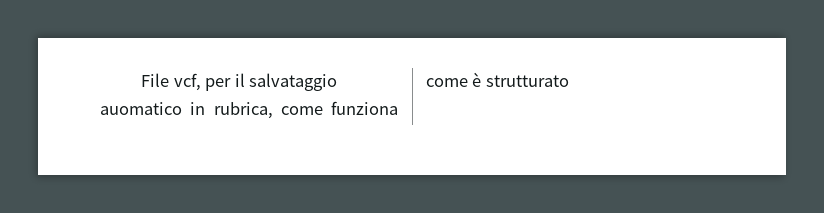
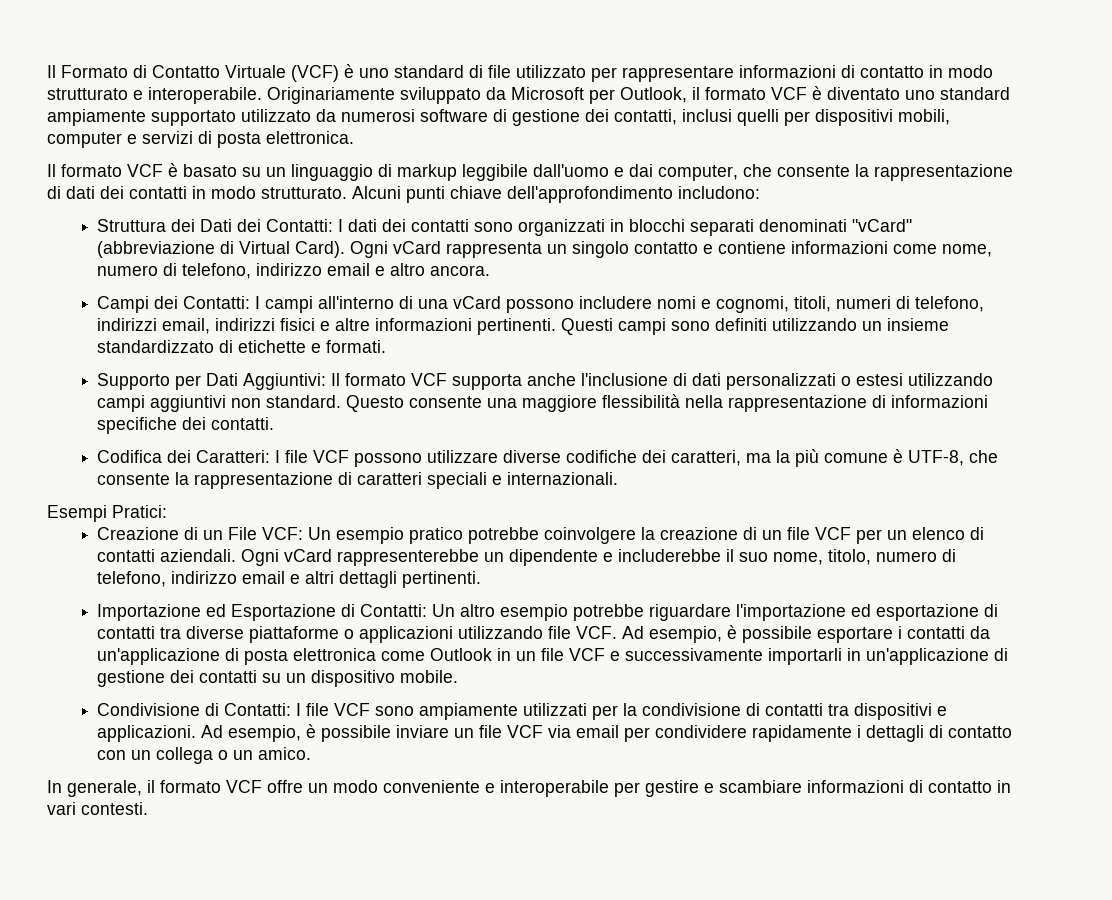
- File vcf, per il salvataggio auomatico in rubrica, come funziona come è strutturato
+ Il Formato di Contatto Virtuale (VCF) è uno standard di file utilizzato per rappresentare informazioni di contatto in modo strutturato e interoperabile. Originariamente sviluppato da Microsoft per Outlook, il formato VCF è diventato uno standard ampiamente supportato utilizzato da numerosi software di gestione dei contatti, inclusi quelli per dispositivi mobili, computer e servizi di posta elettronica.
+ Il formato VCF è basato su un linguaggio di markup leggibile dall'uomo e dai computer, che consente la rappresentazione di dati dei contatti in modo strutturato. Alcuni punti chiave dell'approfondimento includono:
+ Struttura dei Dati dei Contatti: I dati dei contatti sono organizzati in blocchi separati denominati "vCard" (abbreviazione di Virtual Card). Ogni vCard rappresenta un singolo contatto e contiene informazioni come nome, numero di telefono, indirizzo email e altro ancora.
+ Campi dei Contatti: I campi all'interno di una vCard possono includere nomi e cognomi, titoli, numeri di telefono, indirizzi email, indirizzi fisici e altre informazioni pertinenti. Questi campi sono definiti utilizzando un insieme standardizzato di etichette e formati.
+ Supporto per Dati Aggiuntivi: Il formato VCF supporta anche l'inclusione di dati personalizzati o estesi utilizzando campi aggiuntivi non standard. Questo consente una maggiore flessibilità nella rappresentazione di informazioni specifiche dei contatti.
+ Codifica dei Caratteri: I file VCF possono utilizzare diverse codifiche dei caratteri, ma la più comune è UTF-8, che consente la rappresentazione di caratteri speciali e internazionali.
+ Esempi Pratici:
+ Creazione di un File VCF: Un esempio pratico potrebbe coinvolgere la creazione di un file VCF per un elenco di contatti aziendali. Ogni vCard rappresenterebbe un dipendente e includerebbe il suo nome, titolo, numero di telefono, indirizzo email e altri dettagli pertinenti.
+ Importazione ed Esportazione di Contatti: Un altro esempio potrebbe riguardare l'importazione ed esportazione di contatti tra diverse piattaforme o applicazioni utilizzando file VCF. Ad esempio, è possibile esportare i contatti da un'applicazione di posta elettronica come Outlook in un file VCF e successivamente importarli in un'applicazione di gestione dei contatti su un dispositivo mobile.
+ Condivisione di Contatti: I file VCF sono ampiamente utilizzati per la condivisione di contatti tra dispositivi e applicazioni. Ad esempio, è possibile inviare un file VCF via email per condividere rapidamente i dettagli di contatto con un collega o un amico.
+ In generale, il formato VCF offre un modo conveniente e interoperabile per gestire e scambiare informazioni di contatto in vari contesti.

